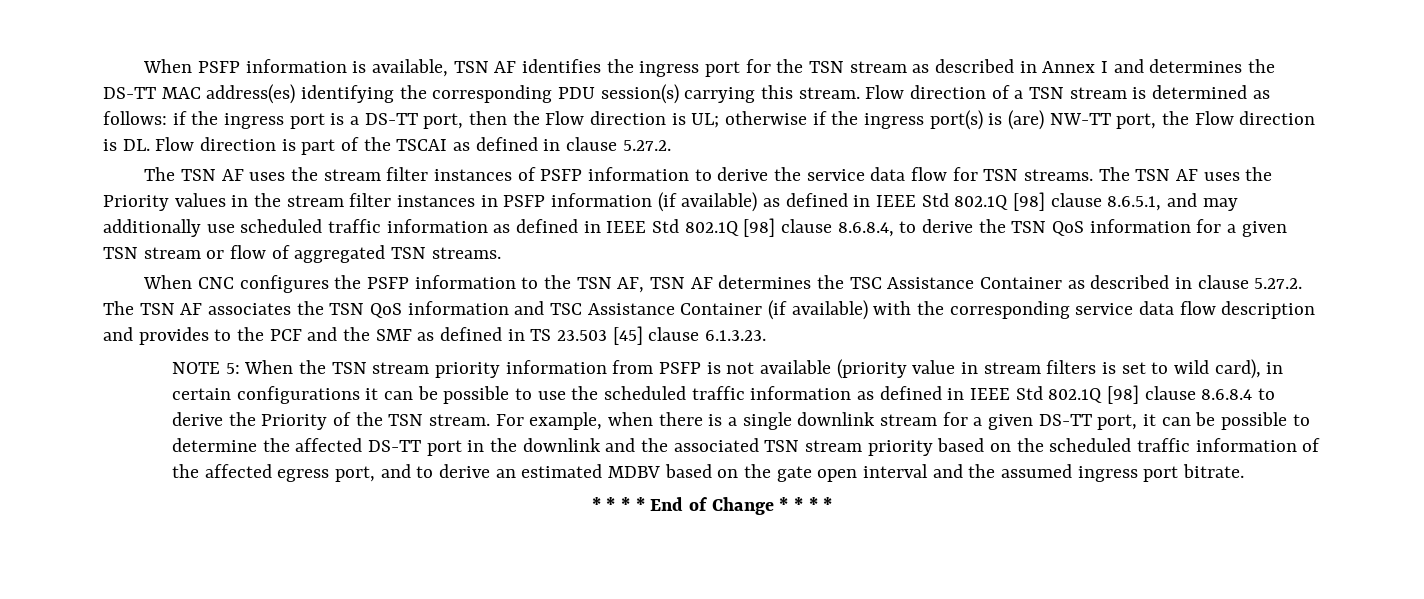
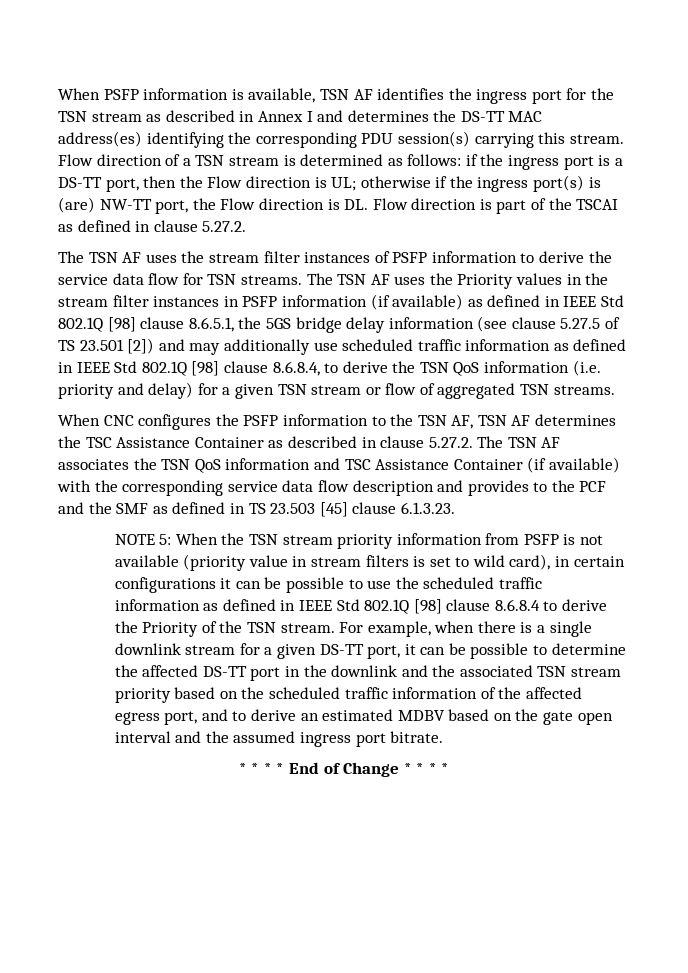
- The TSN AF uses the Priority values in the stream filter instances in PSFP information (if available) as defined in IEEE Std 802.1Q [98] clause 8.6.5.1, and may additionally use scheduled traffic information as defined in IEEE Std 802.1Q [98] clause 8.6.8.4, to derive the TSN QoS information for a given TSN stream or flow of aggregated TSN streams.
+ The TSN AF uses the Priority values in the stream filter instances in PSFP information (if available) as defined in IEEE Std 802.1Q [98] clause 8.6.5.1, the 5GS bridge delay information (see clause 5.27.5 of TS 23.501 [2]) and may additionally use scheduled traffic information as defined in IEEE Std 802.1Q [98] clause 8.6.8.4, to derive the TSN QoS information (i.e. priority and delay) for a given TSN stream or flow of aggregated TSN streams.

